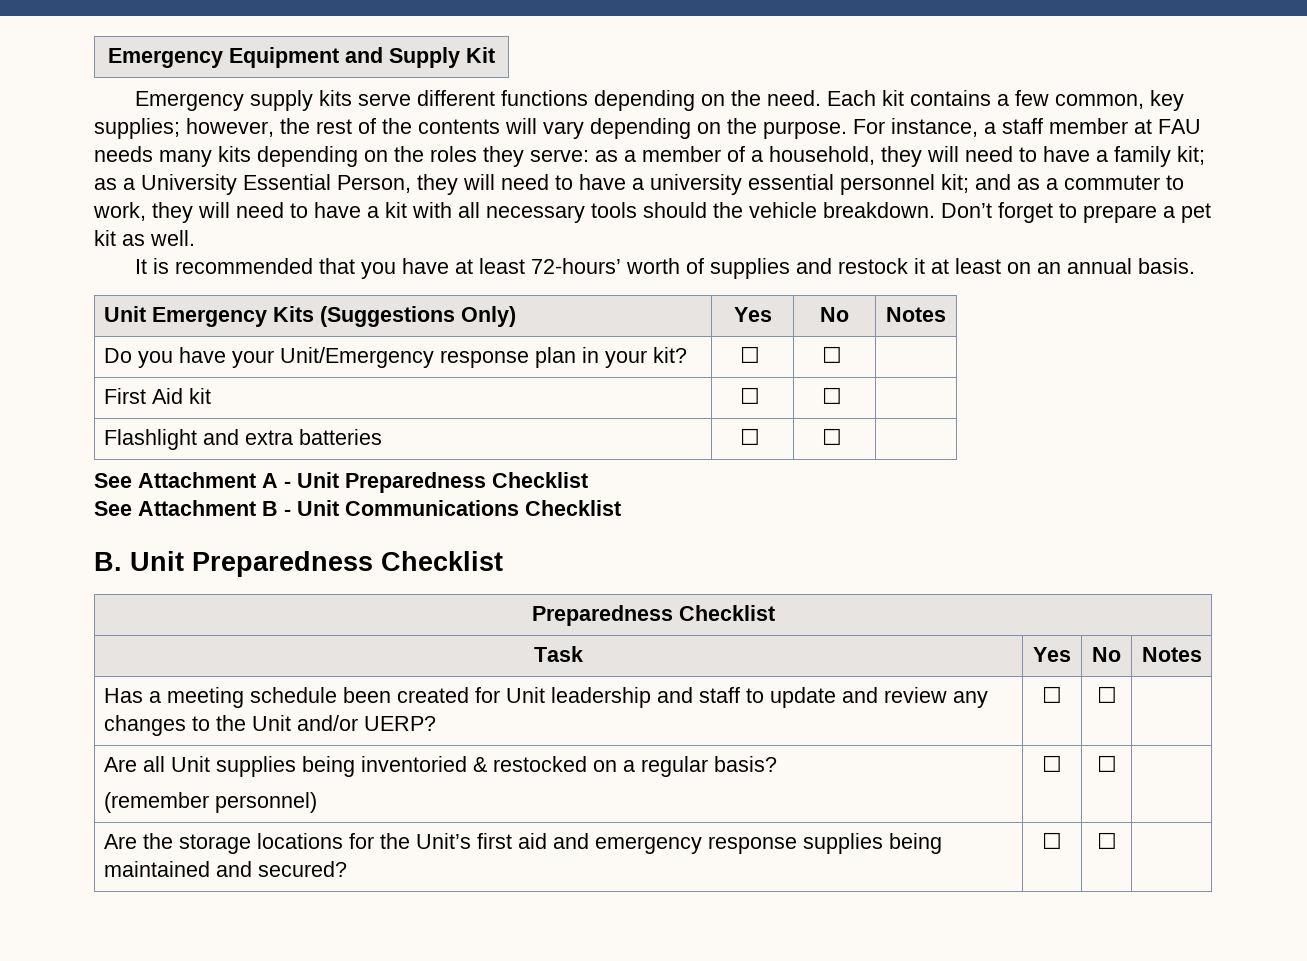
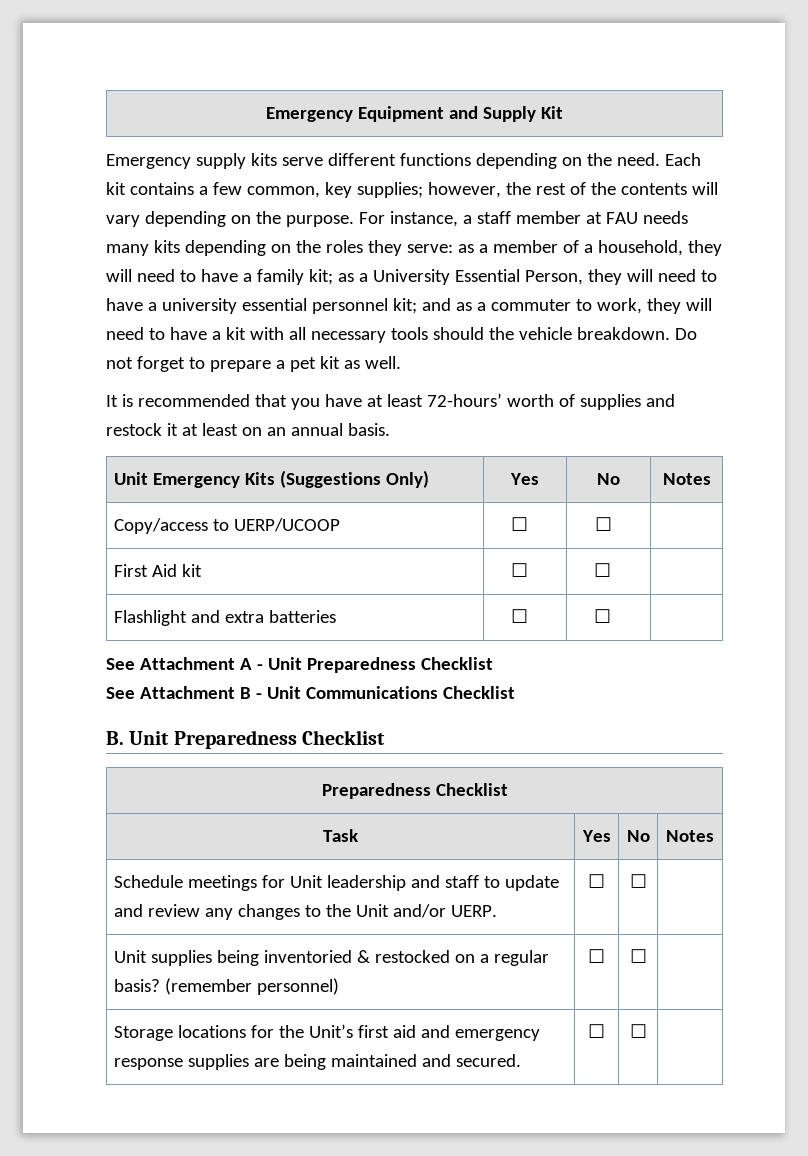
- Don’t forget to prepare a pet kit as well.
+ Do not forget to prepare a pet kit as well.
- Do you have your Unit/Emergency response plan in your kit? | ☐ | ☐ |
+ Copy/access to UERP/UCOOP | ☐ | ☐ |
- Has a meeting schedule been created for Unit leadership and staff to update and review any changes to the Unit and/or UERP? | ☐ | ☐ |
- Are all Unit supplies being inventoried & restocked on a regular basis?
- (remember personnel) | ☐ | ☐ |
+ Schedule meetings for Unit leadership and staff to update and review any changes to the Unit and/or UERP. | ☐ | ☐ |
+ Unit supplies being inventoried & restocked on a regular basis? (remember personnel) | ☐ | ☐ |
- Are the storage locations for the Unit’s first aid and emergency response supplies being maintained and secured? | ☐ | ☐ |
+ Storage locations for the Unit’s first aid and emergency response supplies are being maintained and secured. | ☐ | ☐ |

